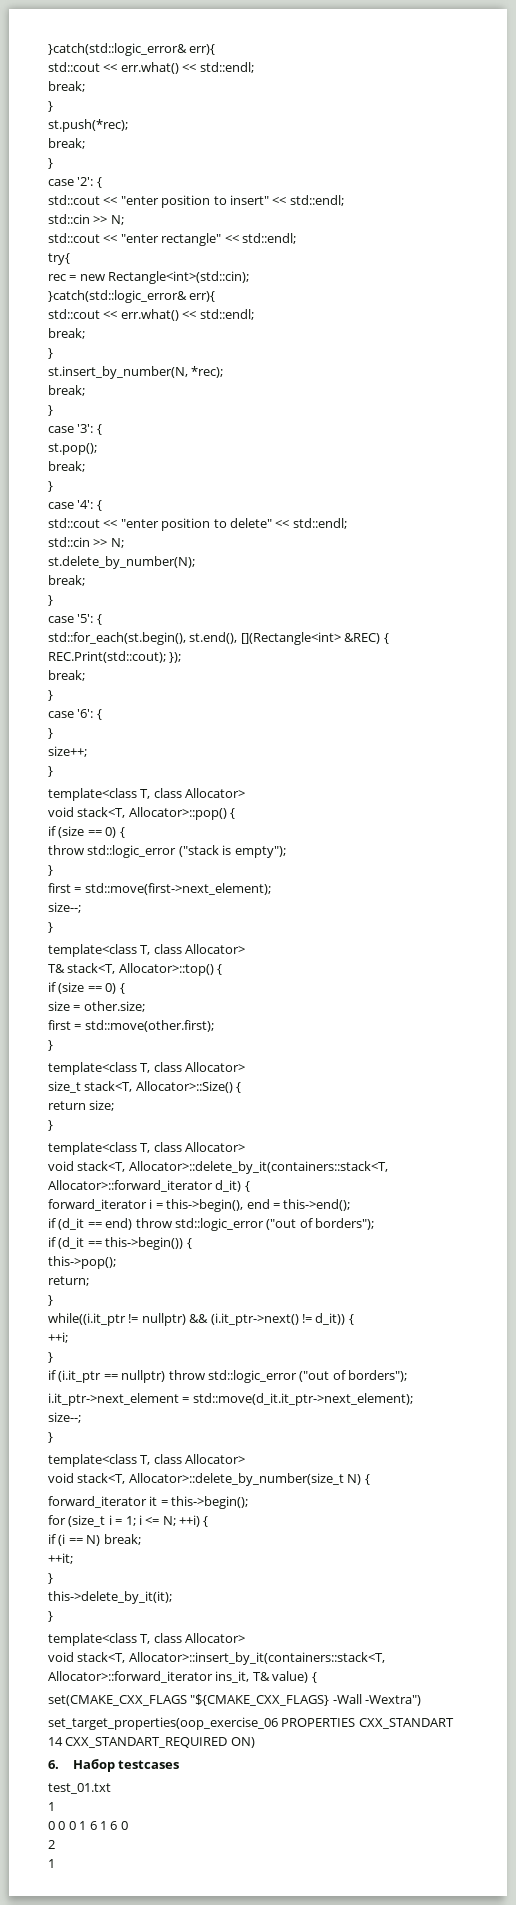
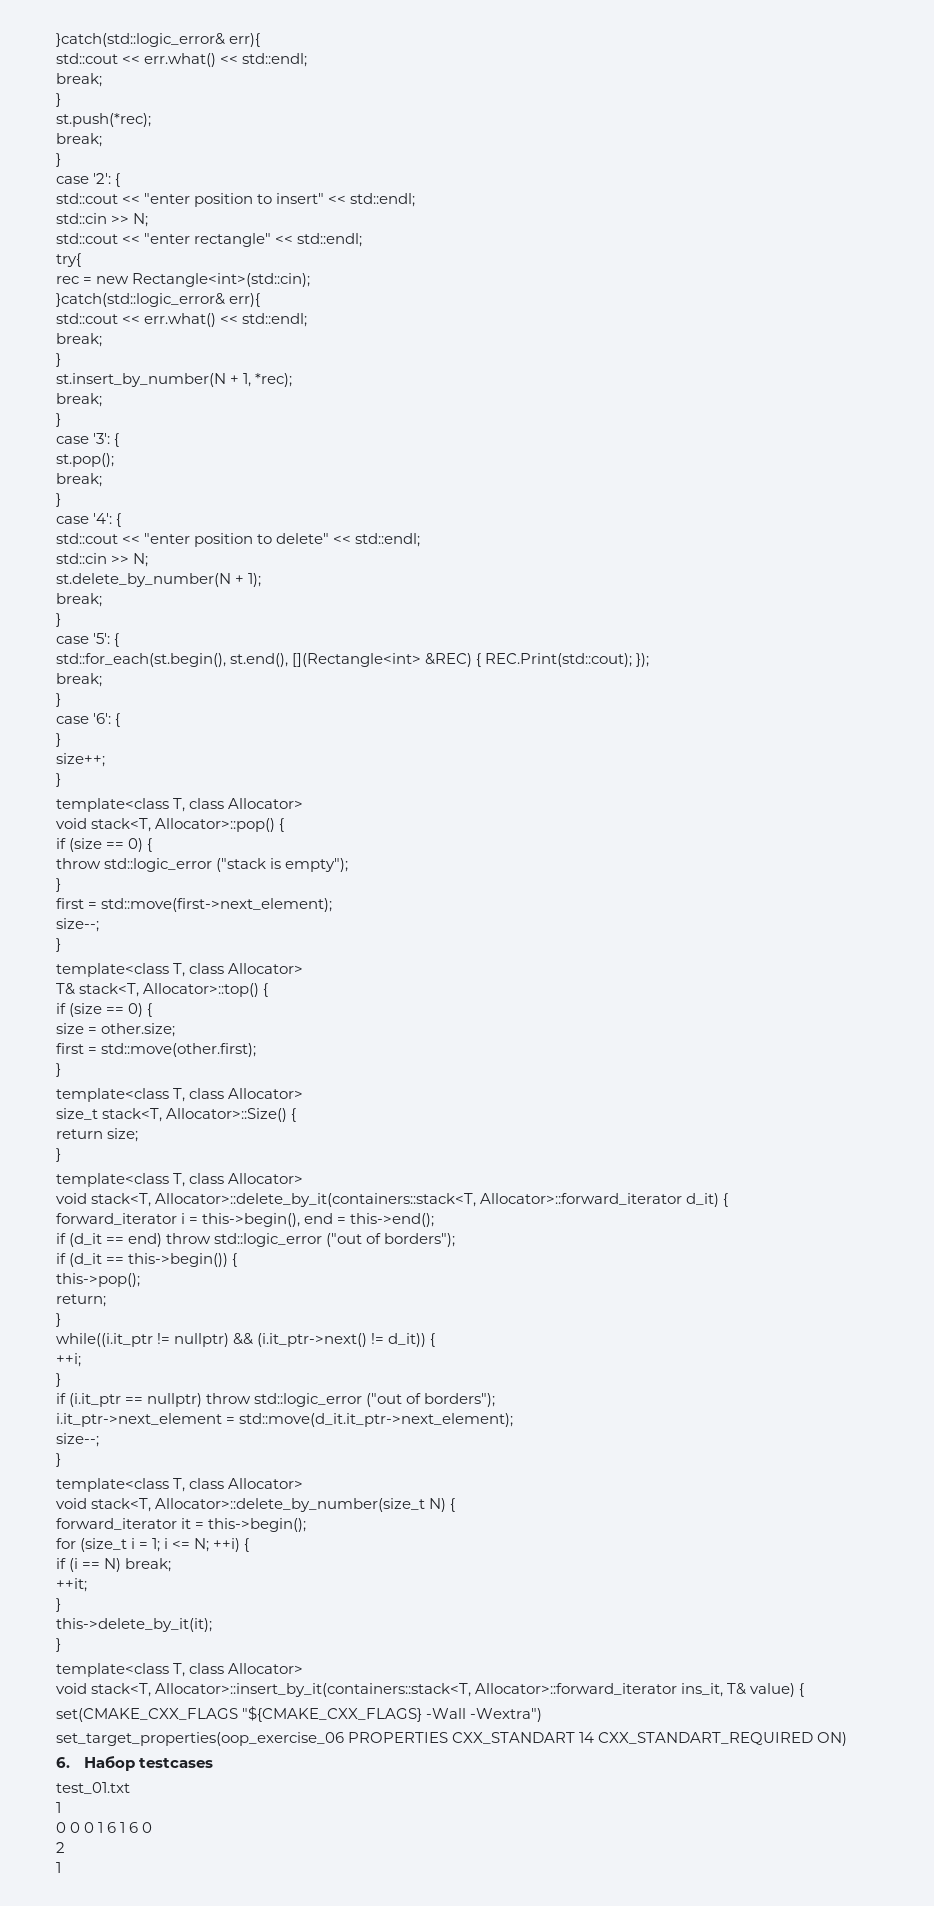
- st.insert_by_number(N, *rec);
+ st.insert_by_number(N + 1, *rec);
- st.delete_by_number(N);
+ st.delete_by_number(N + 1);

